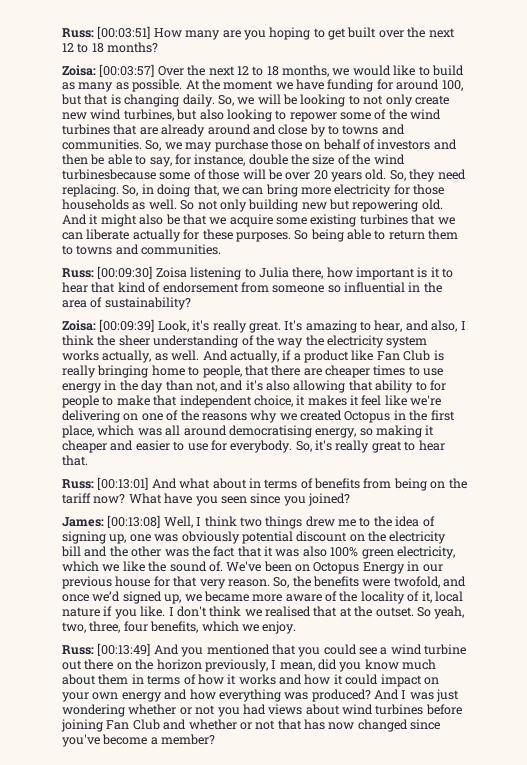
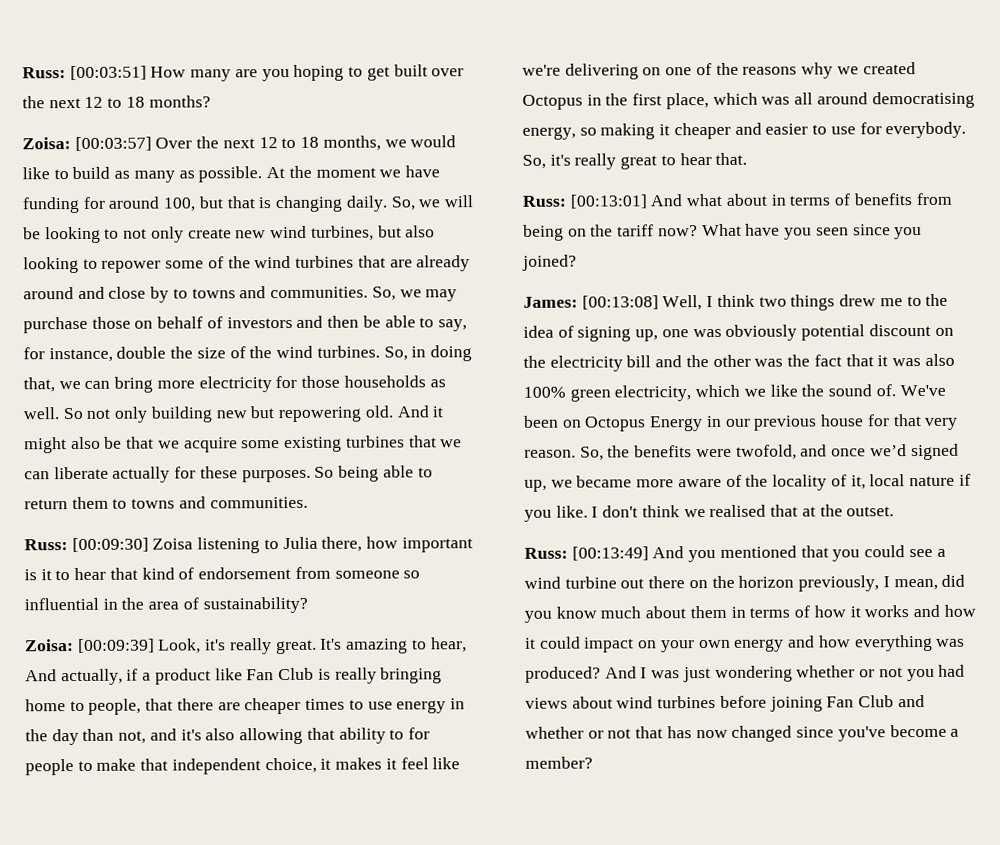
- So, we may purchase those on behalf of investors and then be able to say, for instance, double the size of the wind turbinesbecause some of those will be over 20 years old. So, they need replacing.
+ So, we may purchase those on behalf of investors and then be able to say, for instance, double the size of the wind turbines.
- It's amazing to hear, and also, I think the sheer understanding of the way the electricity system works actually, as well. And actually, if a product like Fan Club is really bringing home to people, that there are cheaper times to use energy in the day than not, and it's also allowing that ability to for people to make that independent choice, it makes it feel like we're delivering on one of the reasons why we created Octopus in the first place, which was all around democratising energy, so making it cheaper and easier to use for everybody.
+ It's amazing to hear, And actually, if a product like Fan Club is really bringing home to people, that there are cheaper times to use energy in the day than not, and it's also allowing that ability to for people to make that independent choice, it makes it feel like we're delivering on one of the reasons why we created Octopus in the first place, which was all around democratising energy, so making it cheaper and easier to use for everybody.
- So yeah, two, three, four benefits, which we enjoy.

